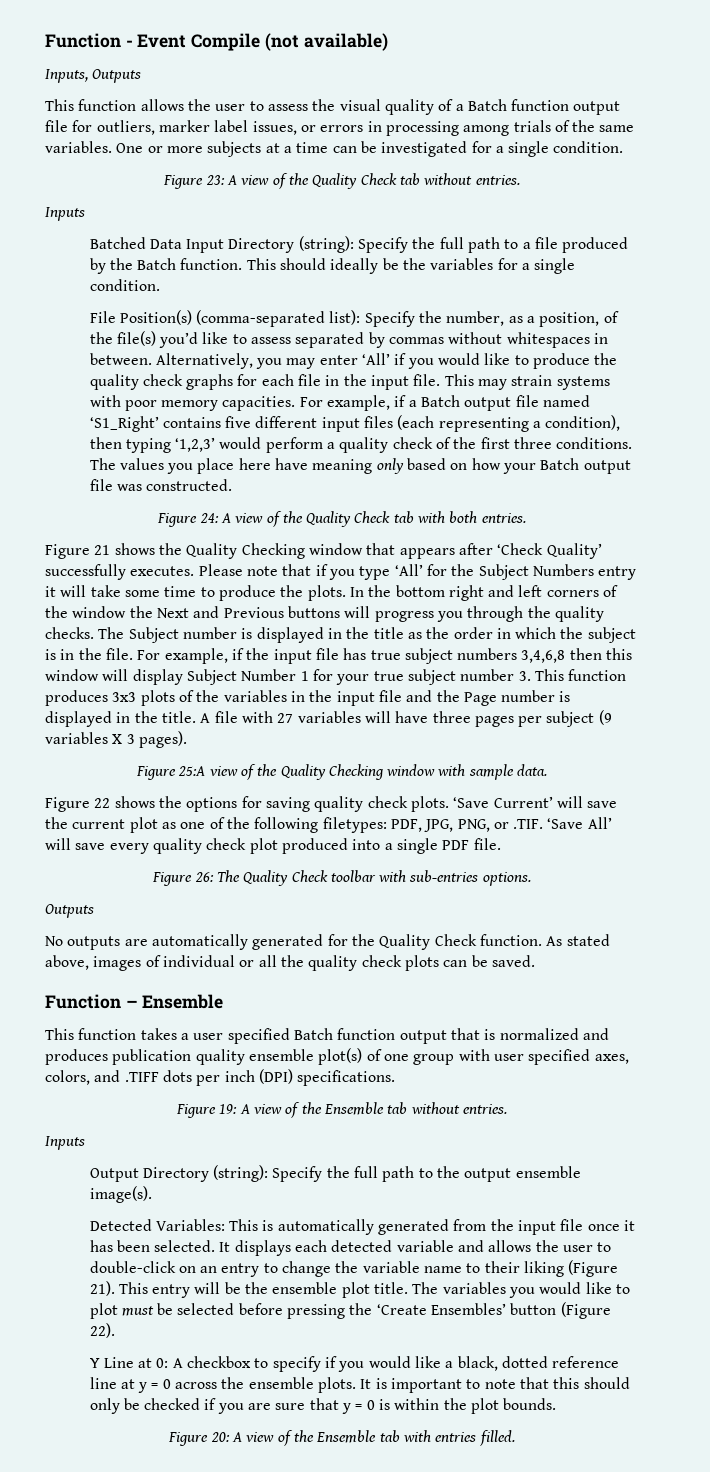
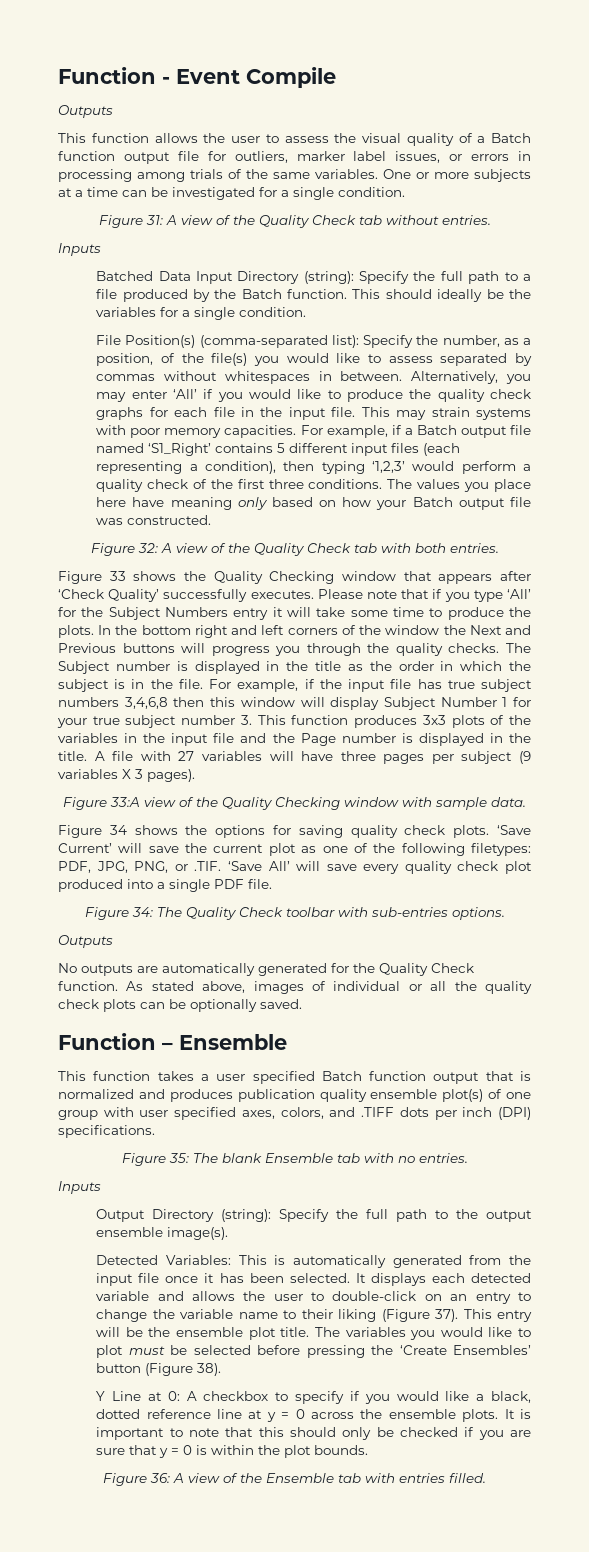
- Function - Event Compile (not available)
- Inputs, Outputs
+ Function - Event Compile
+ Outputs
- Figure 23: A view of the Quality Check tab without entries.
+ Figure 31: A view of the Quality Check tab without entries.
- File Position(s) (comma-separated list): Specify the number, as a position, of the file(s) you’d like to assess separated by commas without whitespaces in between.
+ File Position(s) (comma-separated list): Specify the number, as a position, of the file(s) you would like to assess separated by commas without whitespaces in between.
- For example, if a Batch output file named ‘S1_Right’ contains five different input files (each representing a condition), then typing ‘1,2,3’ would perform a quality check of the first three conditions.
+ For example, if a Batch output file named ‘S1_Right’ contains 5 different input files (each representing a condition), then typing ‘1,2,3’ would perform a quality check of the first three conditions.
- Figure 24: A view of the Quality Check tab with both entries.
+ Figure 32: A view of the Quality Check tab with both entries.
- Figure 21 shows the Quality Checking window that appears after ‘Check Quality’ successfully executes.
+ Figure 33 shows the Quality Checking window that appears after ‘Check Quality’ successfully executes.
- Figure 25:A view of the Quality Checking window with sample data.
+ Figure 33:A view of the Quality Checking window with sample data.
- Figure 22 shows the options for saving quality check plots.
+ Figure 34 shows the options for saving quality check plots.
- Figure 26: The Quality Check toolbar with sub-entries options.
+ Figure 34: The Quality Check toolbar with sub-entries options.
- As stated above, images of individual or all the quality check plots can be saved.
+ As stated above, images of individual or all the quality check plots can be optionally saved.
- Figure 19: A view of the Ensemble tab without entries.
+ Figure 35: The blank Ensemble tab with no entries.
- It displays each detected variable and allows the user to double-click on an entry to change the variable name to their liking (Figure 21).
+ It displays each detected variable and allows the user to double-click on an entry to change the variable name to their liking (Figure 37).
- The variables you would like to plot must be selected before pressing the ‘Create Ensembles’ button (Figure 22).
+ The variables you would like to plot must be selected before pressing the ‘Create Ensembles’ button (Figure 38).
- Figure 20: A view of the Ensemble tab with entries filled.
+ Figure 36: A view of the Ensemble tab with entries filled.

